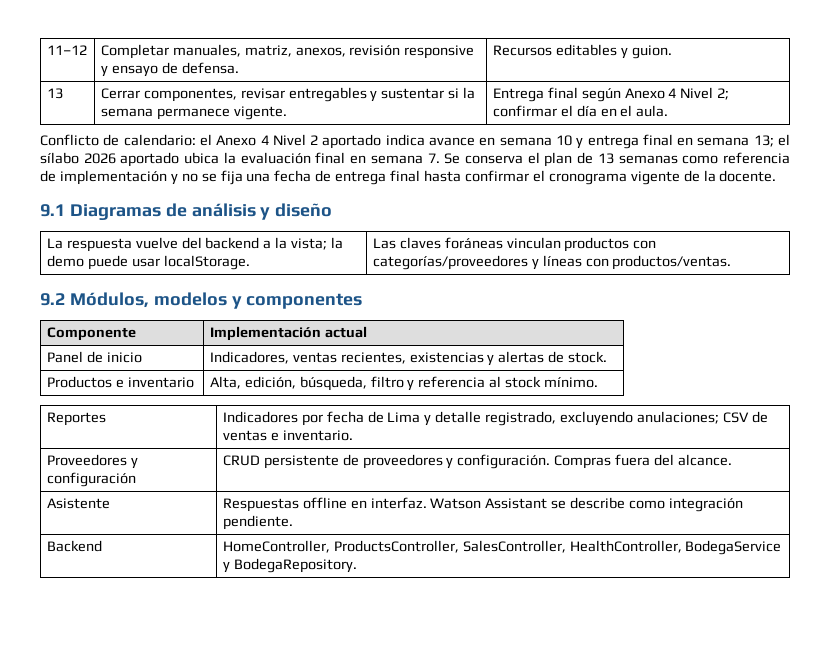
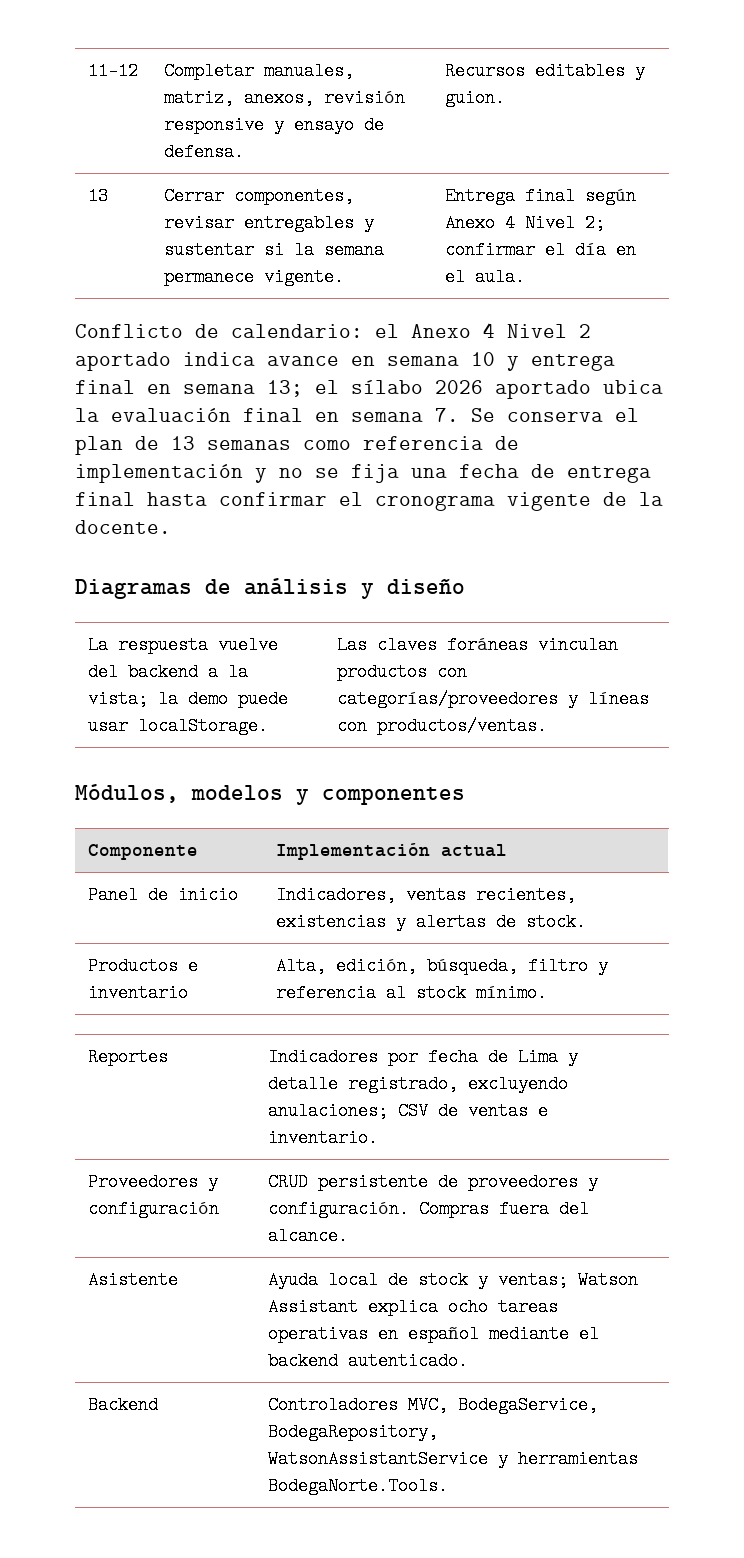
- 9.1 Diagramas de análisis y diseño
+ Diagramas de análisis y diseño
- 9.2 Módulos, modelos y componentes
+ Módulos, modelos y componentes
- Asistente | Respuestas offline en interfaz. Watson Assistant se describe como integración pendiente.
- Backend | HomeController, ProductsController, SalesController, HealthController, BodegaService y BodegaRepository.
+ Asistente | Ayuda local de stock y ventas; Watson Assistant explica ocho tareas operativas en español mediante el backend autenticado.
+ Backend | Controladores MVC, BodegaService, BodegaRepository, WatsonAssistantService y herramientas BodegaNorte.Tools.

